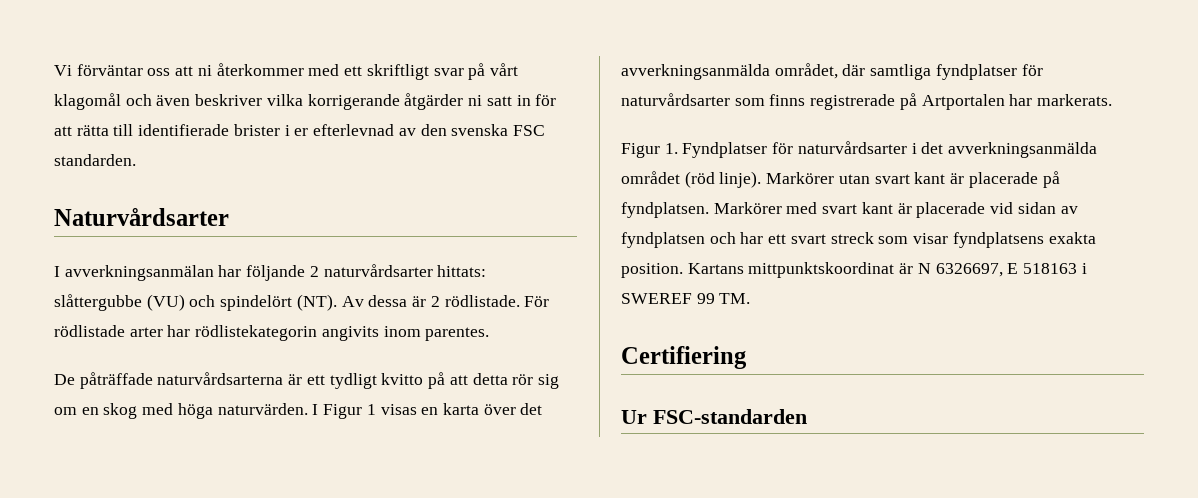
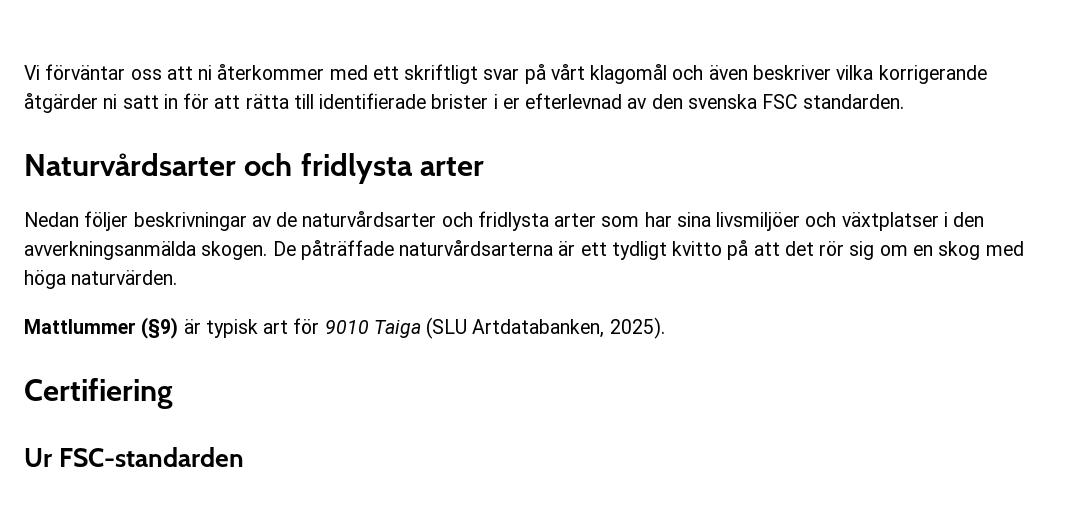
- Naturvårdsarter
- I avverkningsanmälan har följande 2 naturvårdsarter hittats: slåttergubbe (VU) och spindelört (NT). Av dessa är 2 rödlistade. För rödlistade arter har rödlistekategorin angivits inom parentes.
- De påträffade naturvårdsarterna är ett tydligt kvitto på att detta rör sig om en skog med höga naturvärden. I Figur 1 visas en karta över det avverkningsanmälda området, där samtliga fyndplatser för naturvårdsarter som finns registrerade på Artportalen har markerats.
- Figur 1. Fyndplatser för naturvårdsarter i det avverkningsanmälda området (röd linje). Markörer utan svart kant är placerade på fyndplatsen. Markörer med svart kant är placerade vid sidan av fyndplatsen och har ett svart streck som visar fyndplatsens exakta position. Kartans mittpunktskoordinat är N 6326697, E 518163 i SWEREF 99 TM.
+ Naturvårdsarter och fridlysta arter
+ Nedan följer beskrivningar av de naturvårdsarter och fridlysta arter som har sina livsmiljöer och växtplatser i den avverkningsanmälda skogen. De påträffade naturvårdsarterna är ett tydligt kvitto på att det rör sig om en skog med höga naturvärden.
+ Mattlummer (§9) är typisk art för 9010 Taiga (SLU Artdatabanken, 2025).

